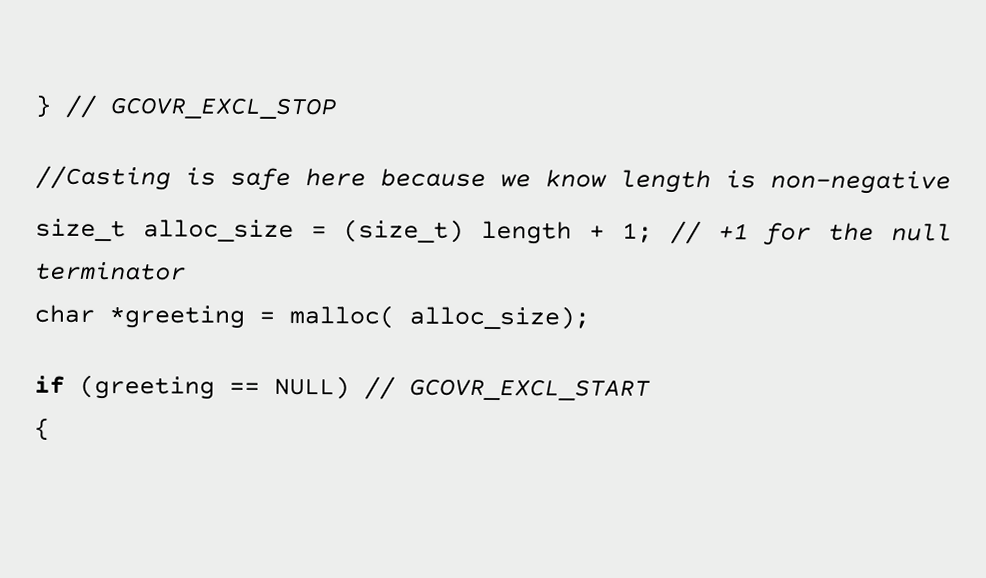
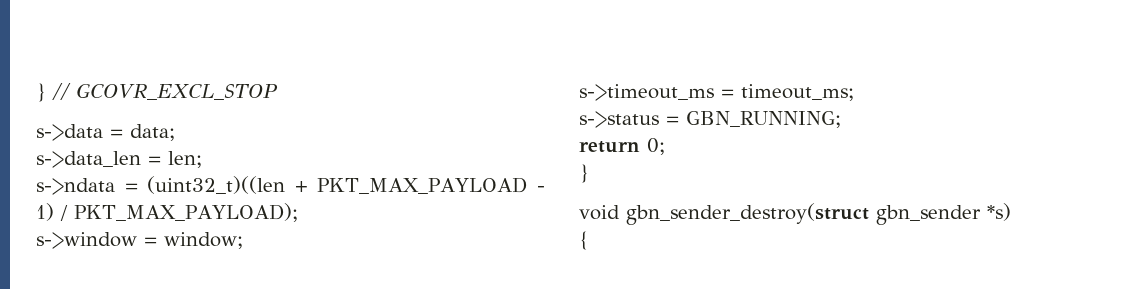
- //Casting is safe here because we know length is non-negative
- size_t alloc_size = (size_t) length + 1; // +1 for the null terminator
- char *greeting = malloc( alloc_size);
- if (greeting == NULL) // GCOVR_EXCL_START
+ s->data = data;
+ s->data_len = len;
+ s->ndata = (uint32_t)((len + PKT_MAX_PAYLOAD - 1) / PKT_MAX_PAYLOAD);
+ s->window = window;
+ s->timeout_ms = timeout_ms;
+ s->status = GBN_RUNNING;
+ return 0;
+ }
+ void gbn_sender_destroy(struct gbn_sender *s)

